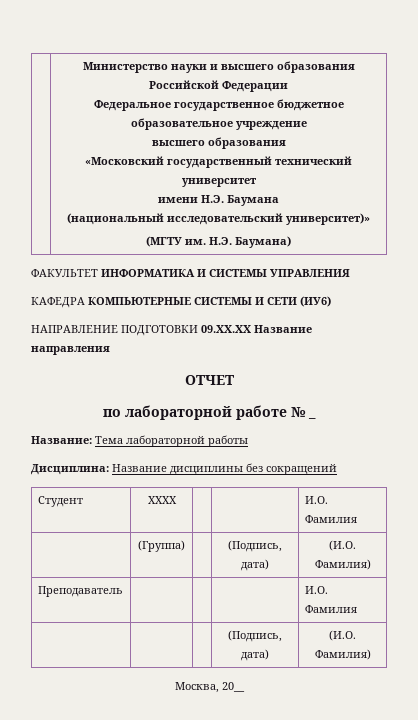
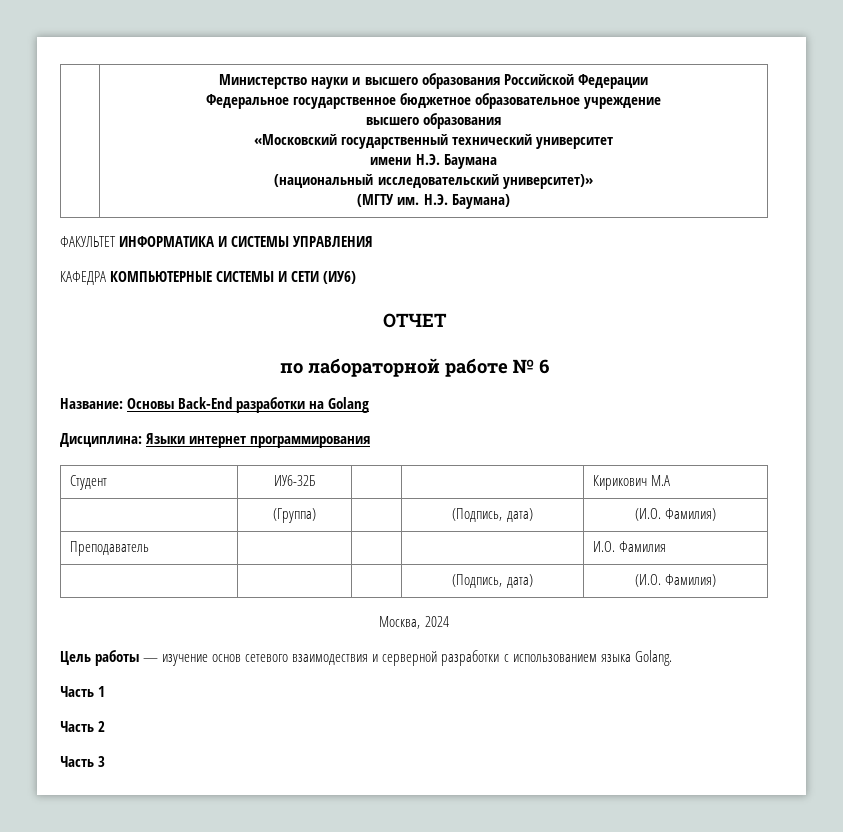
- НАПРАВЛЕНИЕ ПОДГОТОВКИ 09.ХХ.ХХ Название направления
- по лабораторной работе № _
+ по лабораторной работе № 6
- Название: Тема лабораторной работы
- Дисциплина: Название дисциплины без сокращений
- Студент | ХХХХ | | | И.О. Фамилия
+ Название: Основы Back-End разработки на Golang
+ Дисциплина: Языки интернет программирования
+ Студент | ИУ6-32Б | | | Кирикович М.А
- Москва, 20__
+ Москва, 2024
+ Цель работы — изучение основ сетевого взаимодествия и серверной разработки с использованием языка Golang.
+ Часть 1
+ Часть 2
+ Часть 3

